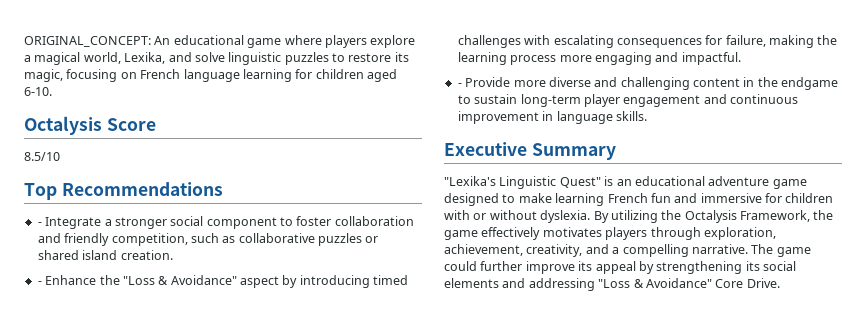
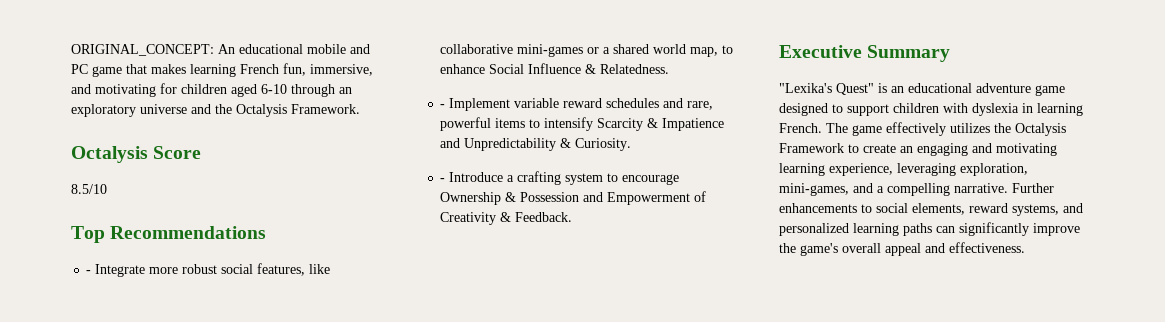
- ORIGINAL_CONCEPT: An educational game where players explore a magical world, Lexika, and solve linguistic puzzles to restore its magic, focusing on French language learning for children aged 6-10.
+ ORIGINAL_CONCEPT: An educational mobile and PC game that makes learning French fun, immersive, and motivating for children aged 6-10 through an exploratory universe and the Octalysis Framework.
- - Integrate a stronger social component to foster collaboration and friendly competition, such as collaborative puzzles or shared island creation.
- - Enhance the "Loss & Avoidance" aspect by introducing timed challenges with escalating consequences for failure, making the learning process more engaging and impactful.
- - Provide more diverse and challenging content in the endgame to sustain long-term player engagement and continuous improvement in language skills.
+ - Integrate more robust social features, like collaborative mini-games or a shared world map, to enhance Social Influence & Relatedness.
+ - Implement variable reward schedules and rare, powerful items to intensify Scarcity & Impatience and Unpredictability & Curiosity.
+ - Introduce a crafting system to encourage Ownership & Possession and Empowerment of Creativity & Feedback.
- "Lexika's Linguistic Quest" is an educational adventure game designed to make learning French fun and immersive for children with or without dyslexia. By utilizing the Octalysis Framework, the game effectively motivates players through exploration, achievement, creativity, and a compelling narrative. The game could further improve its appeal by strengthening its social elements and addressing "Loss & Avoidance" Core Drive.
+ "Lexika's Quest" is an educational adventure game designed to support children with dyslexia in learning French. The game effectively utilizes the Octalysis Framework to create an engaging and motivating learning experience, leveraging exploration, mini-games, and a compelling narrative. Further enhancements to social elements, reward systems, and personalized learning paths can significantly improve the game's overall appeal and effectiveness.

